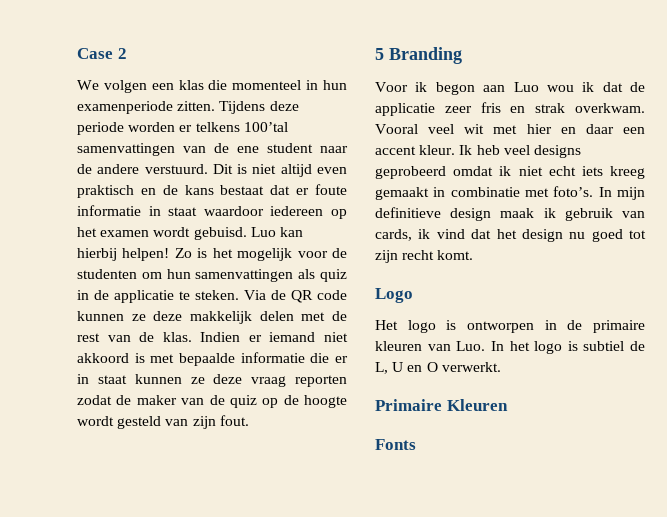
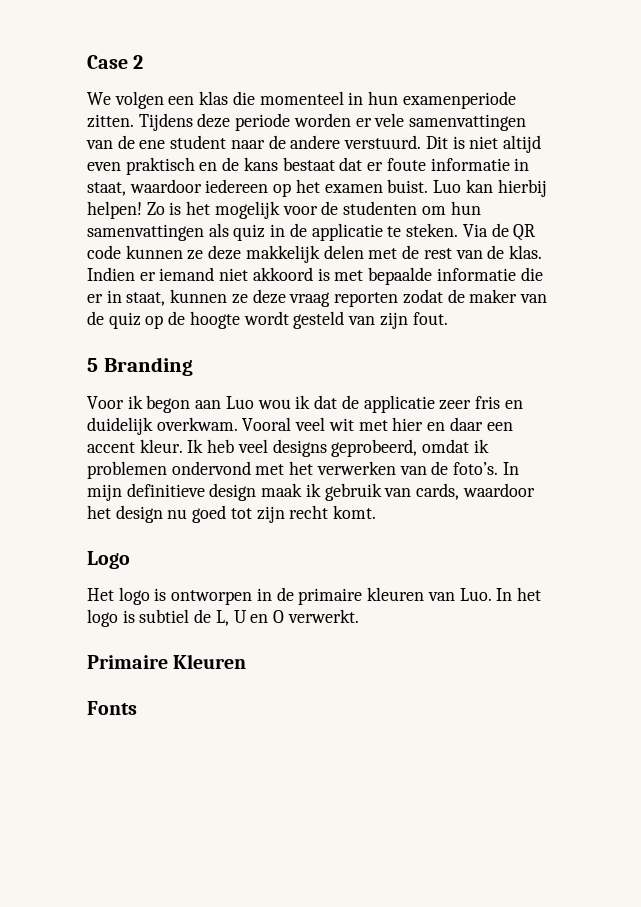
- Tijdens deze periode worden er telkens 100’tal samenvattingen van de ene student naar de andere verstuurd.
+ Tijdens deze periode worden er vele samenvattingen van de ene student naar de andere verstuurd.
- Dit is niet altijd even praktisch en de kans bestaat dat er foute informatie in staat waardoor iedereen op het examen wordt gebuisd.
+ Dit is niet altijd even praktisch en de kans bestaat dat er foute informatie in staat, waardoor iedereen op het examen buist.
- Indien er iemand niet akkoord is met bepaalde informatie die er in staat kunnen ze deze vraag reporten zodat de maker van de quiz op de hoogte wordt gesteld van zijn fout.
+ Indien er iemand niet akkoord is met bepaalde informatie die er in staat, kunnen ze deze vraag reporten zodat de maker van de quiz op de hoogte wordt gesteld van zijn fout.
- Voor ik begon aan Luo wou ik dat de applicatie zeer fris en strak overkwam.
+ Voor ik begon aan Luo wou ik dat de applicatie zeer fris en duidelijk overkwam.
- Ik heb veel designs geprobeerd omdat ik niet echt iets kreeg gemaakt in combinatie met foto’s.
+ Ik heb veel designs geprobeerd, omdat ik problemen ondervond met het verwerken van de foto’s.
- In mijn definitieve design maak ik gebruik van cards, ik vind dat het design nu goed tot zijn recht komt.
+ In mijn definitieve design maak ik gebruik van cards, waardoor het design nu goed tot zijn recht komt.

